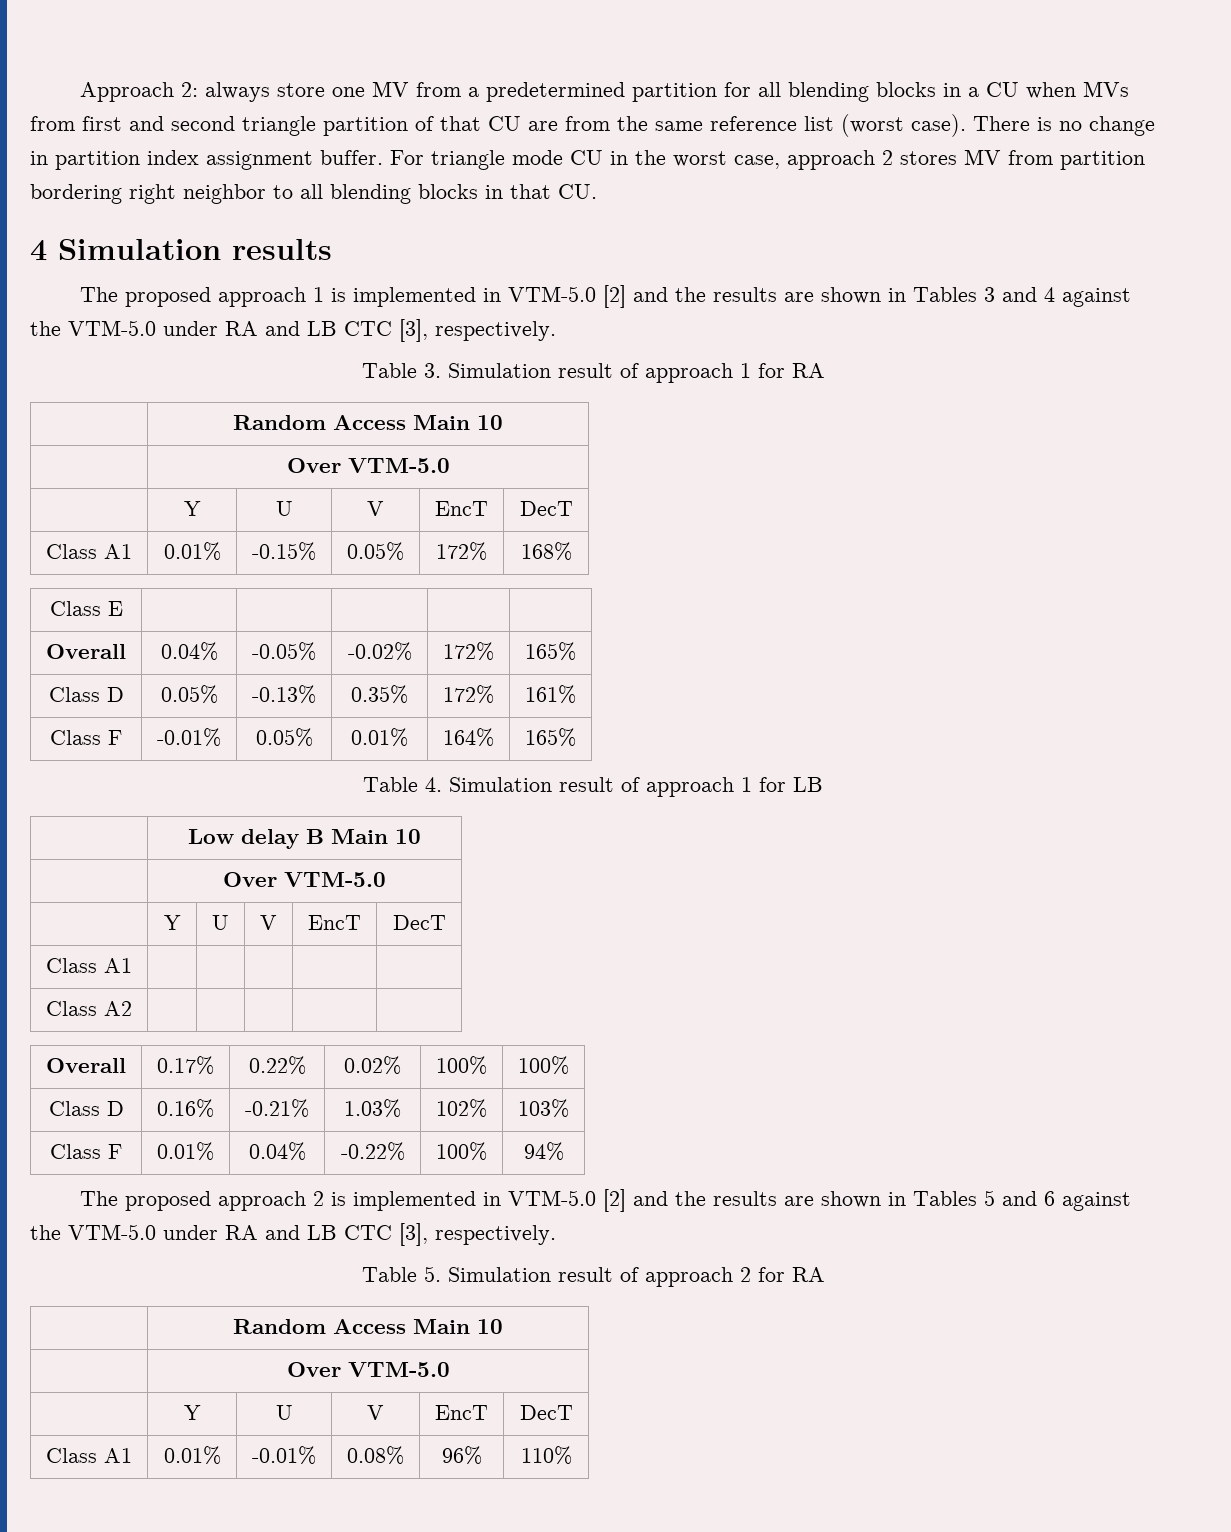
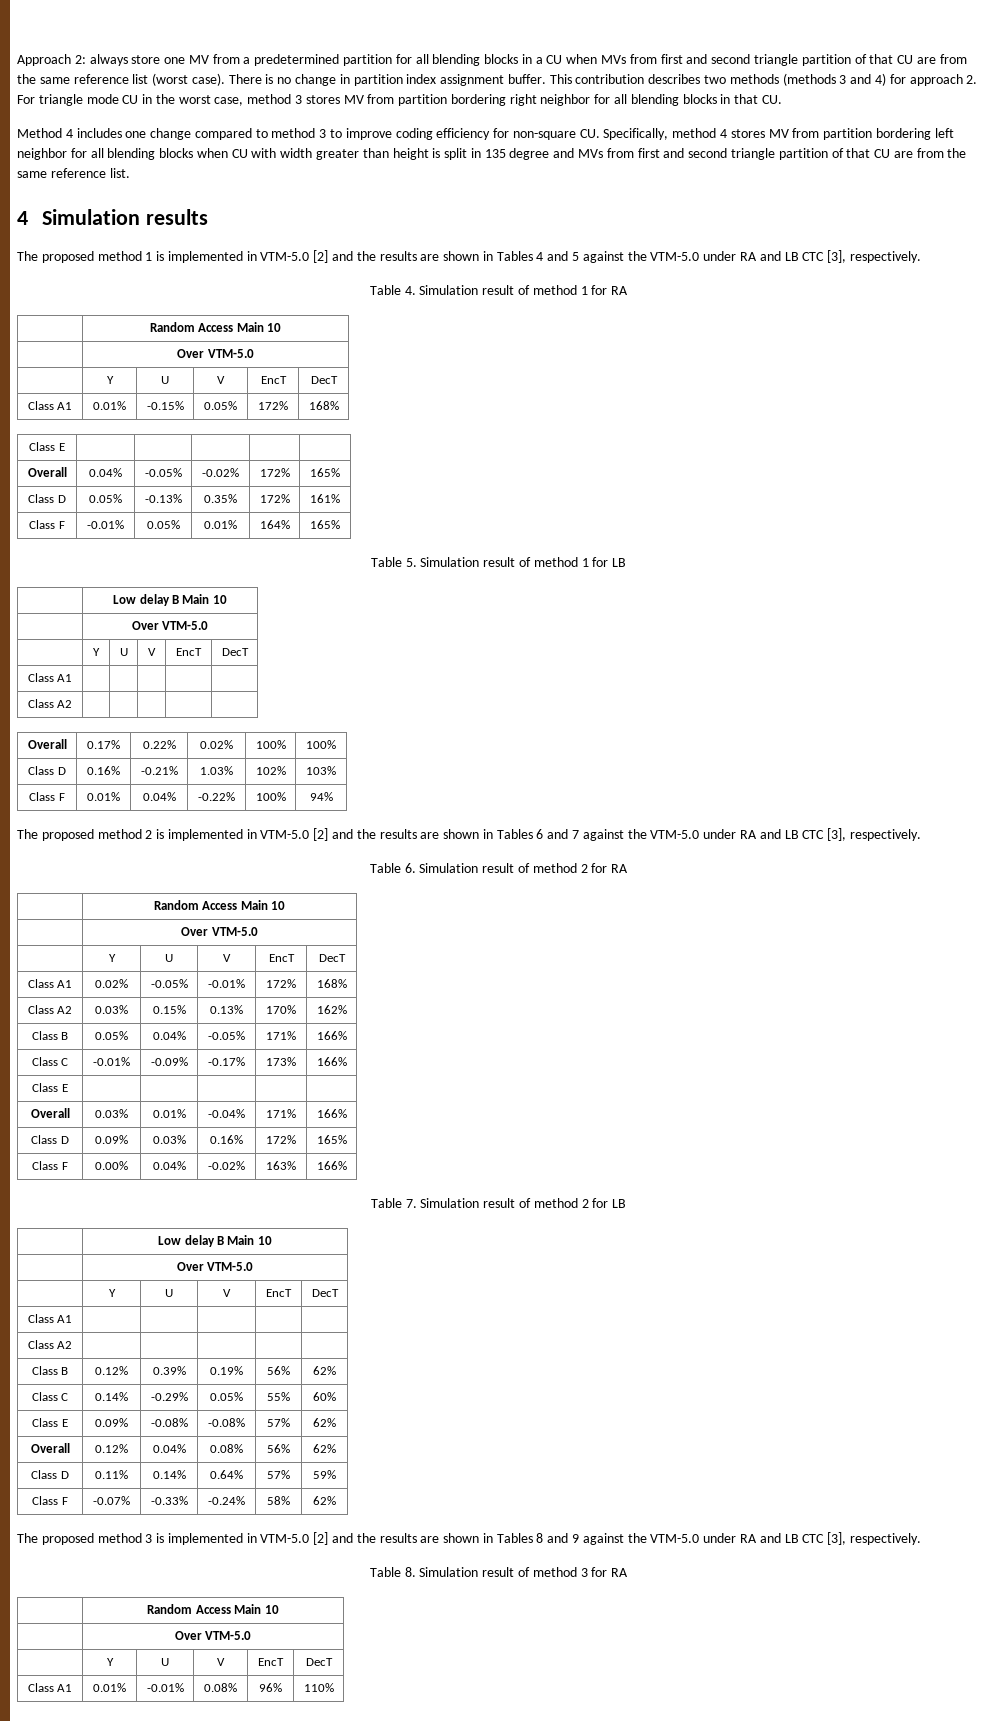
- For triangle mode CU in the worst case, approach 2 stores MV from partition bordering right neighbor to all blending blocks in that CU.
+ This contribution describes two methods (methods 3 and 4) for approach 2. For triangle mode CU in the worst case, method 3 stores MV from partition bordering right neighbor for all blending blocks in that CU.
+ Method 4 includes one change compared to method 3 to improve coding efficiency for non-square CU. Specifically, method 4 stores MV from partition bordering left neighbor for all blending blocks when CU with width greater than height is split in 135 degree and MVs from first and second triangle partition of that CU are from the same reference list.
- The proposed approach 1 is implemented in VTM-5.0 [2] and the results are shown in Tables 3 and 4 against the VTM-5.0 under RA and LB CTC [3], respectively.
+ The proposed method 1 is implemented in VTM-5.0 [2] and the results are shown in Tables 4 and 5 against the VTM-5.0 under RA and LB CTC [3], respectively.
- Table 3. Simulation result of approach 1 for RA
+ Table 4. Simulation result of method 1 for RA
- Table 4. Simulation result of approach 1 for LB
+ Table 5. Simulation result of method 1 for LB
- The proposed approach 2 is implemented in VTM-5.0 [2] and the results are shown in Tables 5 and 6 against the VTM-5.0 under RA and LB CTC [3], respectively.
+ The proposed method 2 is implemented in VTM-5.0 [2] and the results are shown in Tables 6 and 7 against the VTM-5.0 under RA and LB CTC [3], respectively.
- Table 5. Simulation result of approach 2 for RA
+ Table 6. Simulation result of method 2 for RA
+ Class A1 | 0.02% | -0.05% | -0.01% | 172% | 168%
+ Class A2 | 0.03% | 0.15% | 0.13% | 170% | 162%
+ Class B | 0.05% | 0.04% | -0.05% | 171% | 166%
+ Class C | -0.01% | -0.09% | -0.17% | 173% | 166%
+ Class E | | | | |
+ Overall | 0.03% | 0.01% | -0.04% | 171% | 166%
+ Class D | 0.09% | 0.03% | 0.16% | 172% | 165%
+ Class F | 0.00% | 0.04% | -0.02% | 163% | 166%
+ Table 7. Simulation result of method 2 for LB
+ | Low delay B Main 10
+ | Over VTM-5.0
+ | Y | U | V | EncT | DecT
+ Class A1 | | | | |
+ Class A2 | | | | |
+ Class B | 0.12% | 0.39% | 0.19% | 56% | 62%
+ Class C | 0.14% | -0.29% | 0.05% | 55% | 60%
+ Class E | 0.09% | -0.08% | -0.08% | 57% | 62%
+ Overall | 0.12% | 0.04% | 0.08% | 56% | 62%
+ Class D | 0.11% | 0.14% | 0.64% | 57% | 59%
+ Class F | -0.07% | -0.33% | -0.24% | 58% | 62%
+ The proposed method 3 is implemented in VTM-5.0 [2] and the results are shown in Tables 8 and 9 against the VTM-5.0 under RA and LB CTC [3], respectively.
+ Table 8. Simulation result of method 3 for RA
+ | Random Access Main 10
+ | Over VTM-5.0
+ | Y | U | V | EncT | DecT

